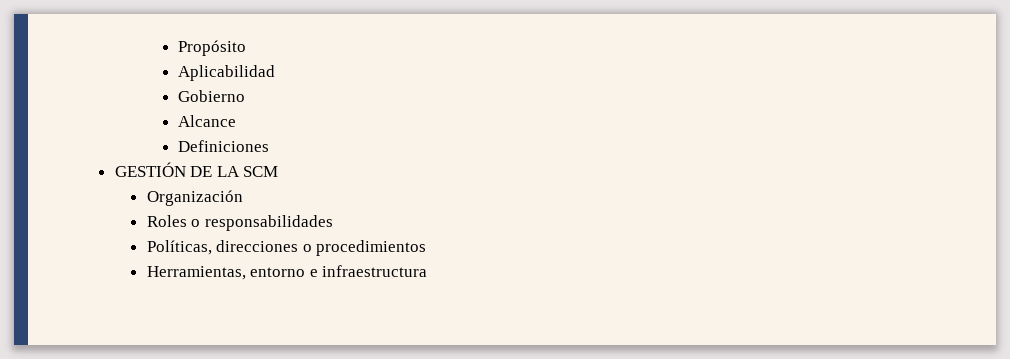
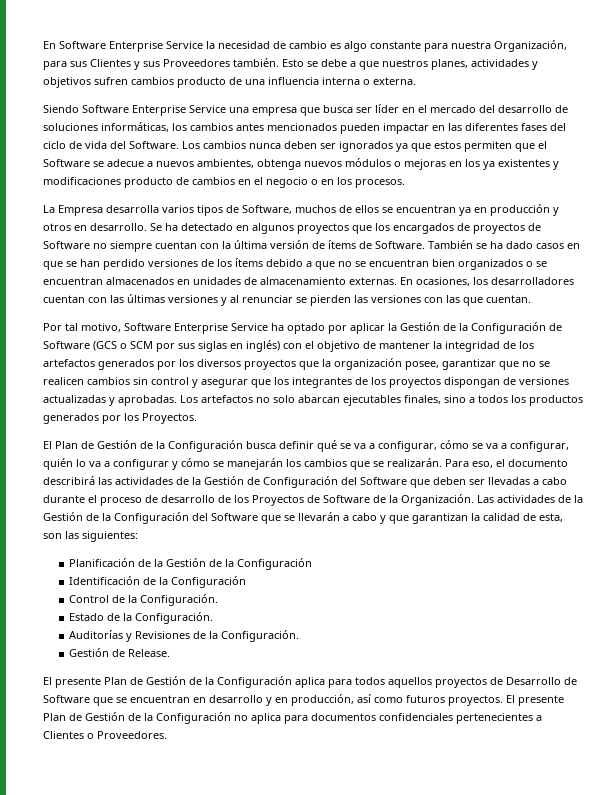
- Propósito
- Aplicabilidad
- Gobierno
- Alcance
- Definiciones
- GESTIÓN DE LA SCM
- Organización
- Roles o responsabilidades
- Políticas, direcciones o procedimientos
- Herramientas, entorno e infraestructura
+ En Software Enterprise Service la necesidad de cambio es algo constante para nuestra Organización, para sus Clientes y sus Proveedores también. Esto se debe a que nuestros planes, actividades y objetivos sufren cambios producto de una influencia interna o externa.
+ Siendo Software Enterprise Service una empresa que busca ser líder en el mercado del desarrollo de soluciones informáticas, los cambios antes mencionados pueden impactar en las diferentes fases del ciclo de vida del Software. Los cambios nunca deben ser ignorados ya que estos permiten que el Software se adecue a nuevos ambientes, obtenga nuevos módulos o mejoras en los ya existentes y modificaciones producto de cambios en el negocio o en los procesos.
+ La Empresa desarrolla varios tipos de Software, muchos de ellos se encuentran ya en producción y otros en desarrollo. Se ha detectado en algunos proyectos que los encargados de proyectos de Software no siempre cuentan con la última versión de ítems de Software. También se ha dado casos en que se han perdido versiones de los ítems debido a que no se encuentran bien organizados o se encuentran almacenados en unidades de almacenamiento externas. En ocasiones, los desarrolladores cuentan con las últimas versiones y al renunciar se pierden las versiones con las que cuentan.
+ Por tal motivo, Software Enterprise Service ha optado por aplicar la Gestión de la Configuración de Software (GCS o SCM por sus siglas en inglés) con el objetivo de mantener la integridad de los artefactos generados por los diversos proyectos que la organización posee, garantizar que no se realicen cambios sin control y asegurar que los integrantes de los proyectos dispongan de versiones actualizadas y aprobadas. Los artefactos no solo abarcan ejecutables finales, sino a todos los productos generados por los Proyectos.
+ El Plan de Gestión de la Configuración busca definir qué se va a configurar, cómo se va a configurar, quién lo va a configurar y cómo se manejarán los cambios que se realizarán. Para eso, el documento describirá las actividades de la Gestión de Configuración del Software que deben ser llevadas a cabo durante el proceso de desarrollo de los Proyectos de Software de la Organización. Las actividades de la Gestión de la Configuración del Software que se llevarán a cabo y que garantizan la calidad de esta, son las siguientes:
+ Planificación de la Gestión de la Configuración
+ Identificación de la Configuración
+ Control de la Configuración.
+ Estado de la Configuración.
+ Auditorías y Revisiones de la Configuración.
+ Gestión de Release.
+ El presente Plan de Gestión de la Configuración aplica para todos aquellos proyectos de Desarrollo de Software que se encuentran en desarrollo y en producción, así como futuros proyectos. El presente Plan de Gestión de la Configuración no aplica para documentos confidenciales pertenecientes a Clientes o Proveedores.

